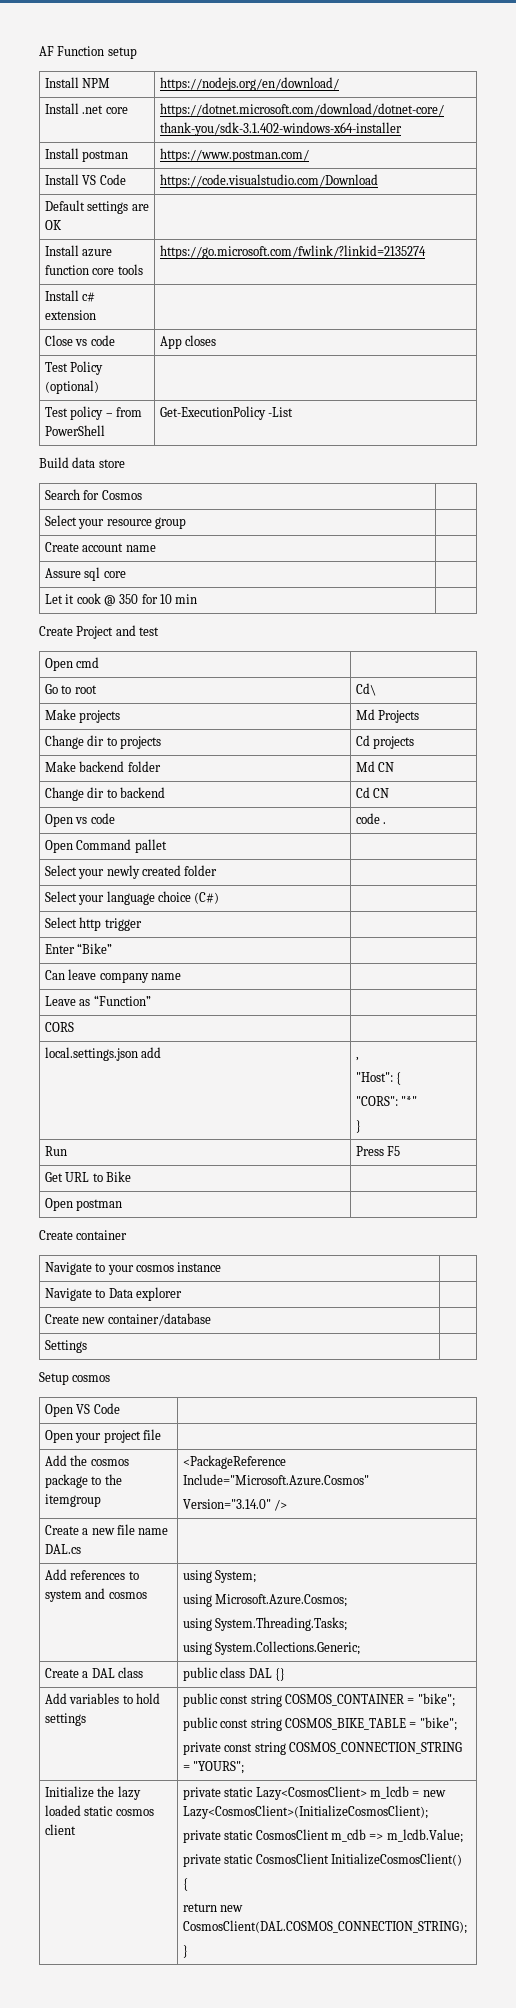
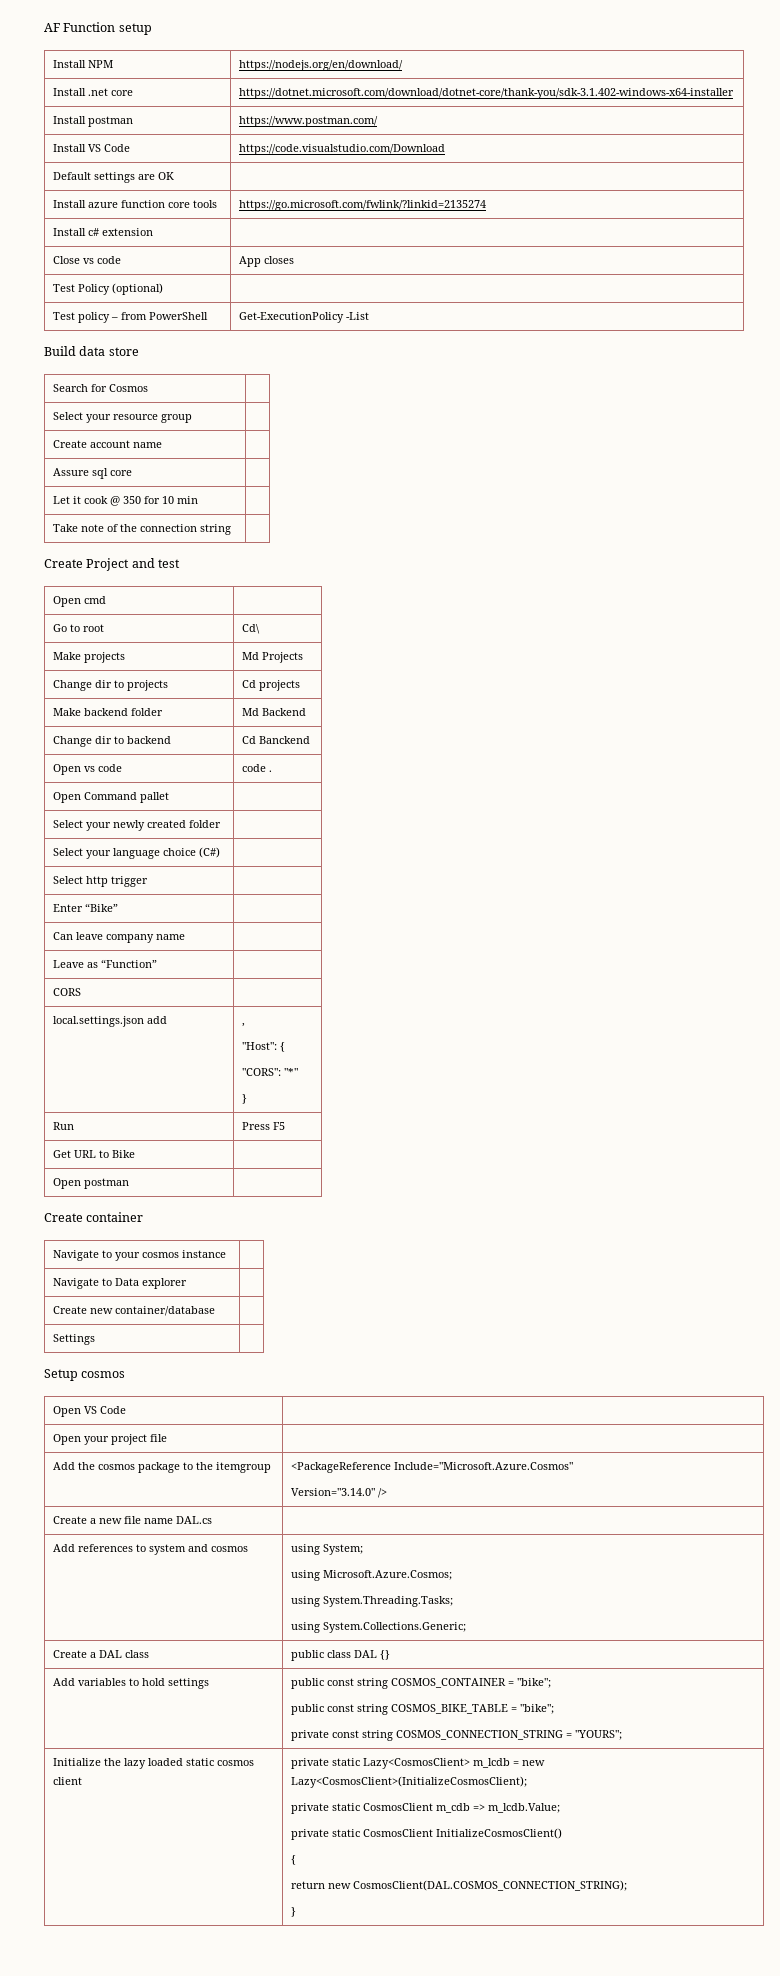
+ Take note of the connection string |
- Make backend folder | Md CN
+ Make backend folder | Md Backend
- Change dir to backend | Cd CN
+ Change dir to backend | Cd Banckend

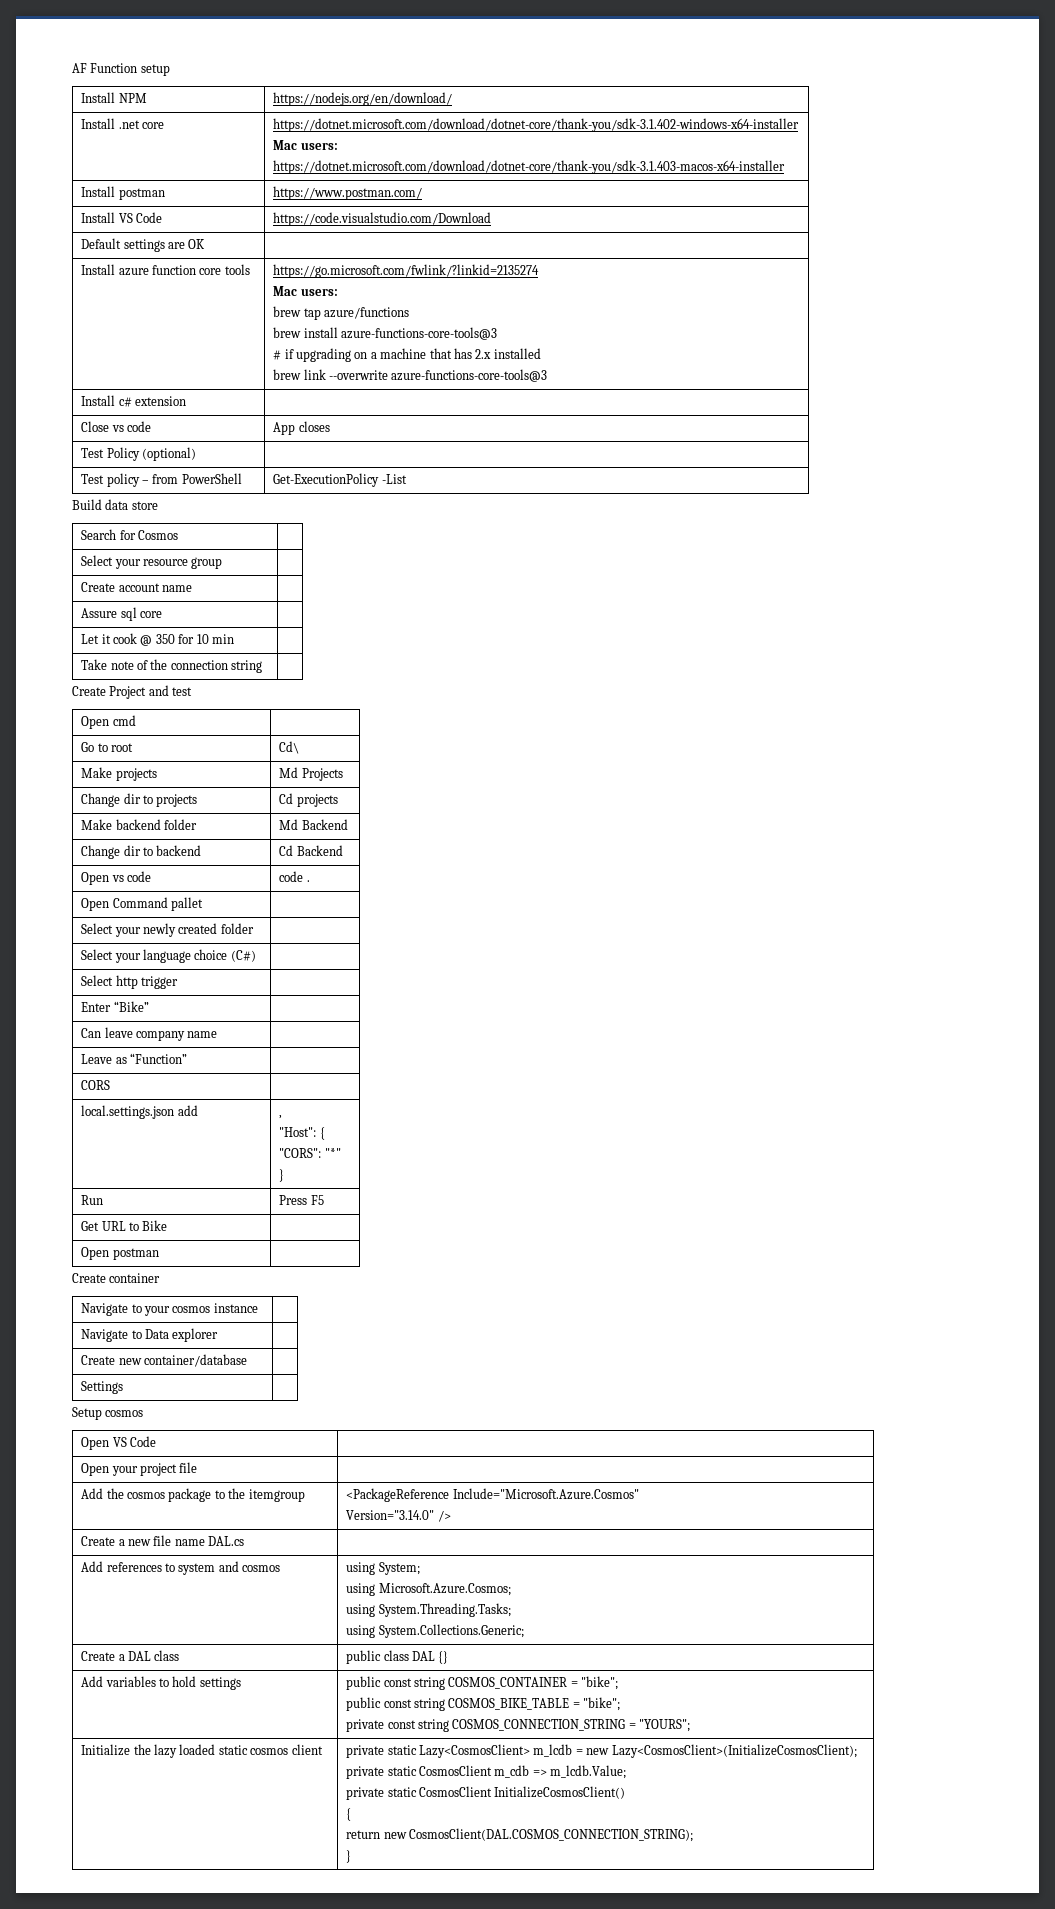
  Install .net core | https://dotnet.microsoft.com/download/dotnet-core/thank-you/sdk-3.1.402-windows-x64-installer
+ Mac users:
+ https://dotnet.microsoft.com/download/dotnet-core/thank-you/sdk-3.1.403-macos-x64-installer
  Install azure function core tools | https://go.microsoft.com/fwlink/?linkid=2135274
+ Mac users:
+ brew tap azure/functions
+ brew install azure-functions-core-tools@3
+ # if upgrading on a machine that has 2.x installed
+ brew link --overwrite azure-functions-core-tools@3
- Change dir to backend | Cd Banckend
+ Change dir to backend | Cd Backend

